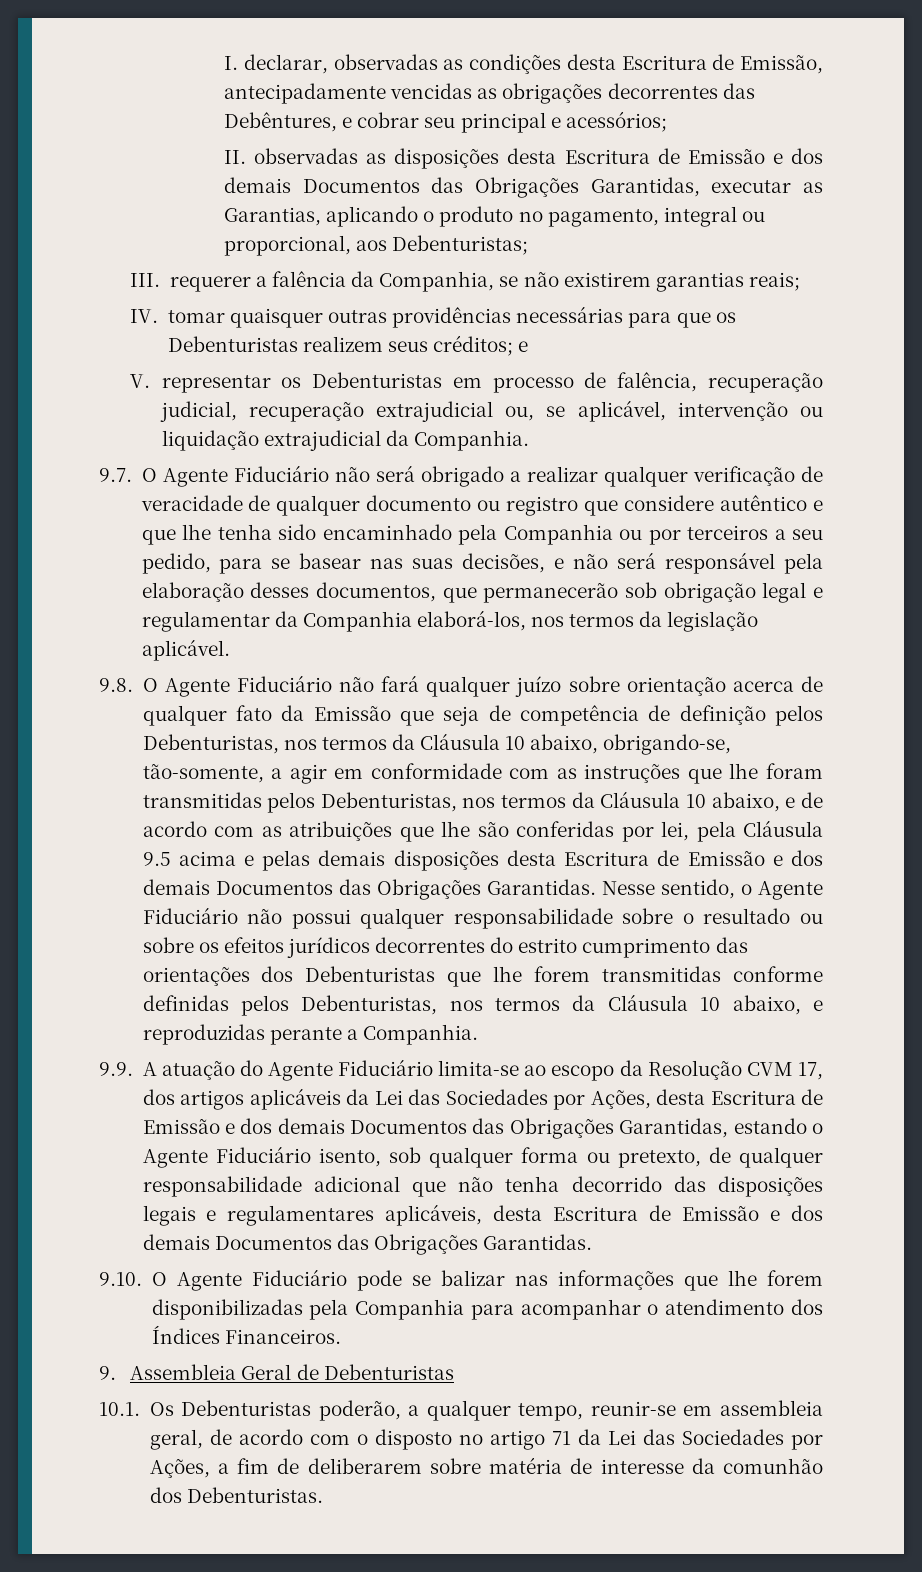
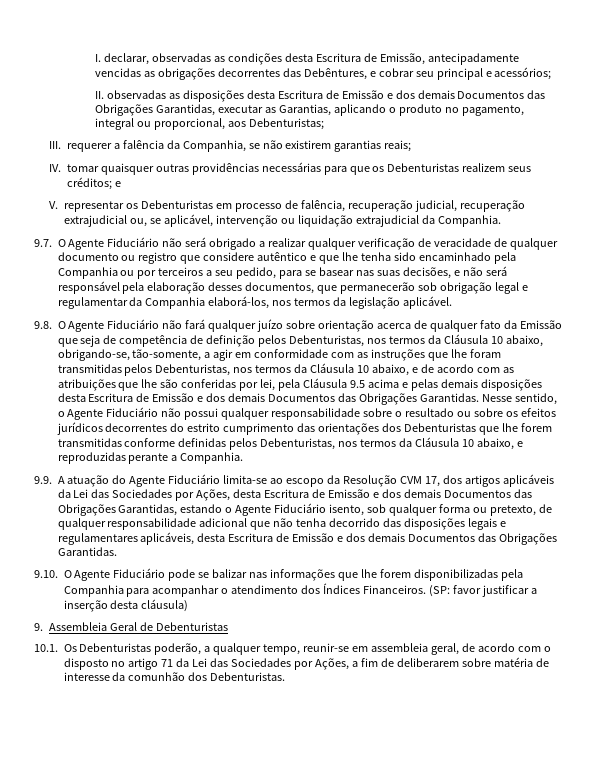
+ (SP: favor justificar a inserção desta cláusula)

